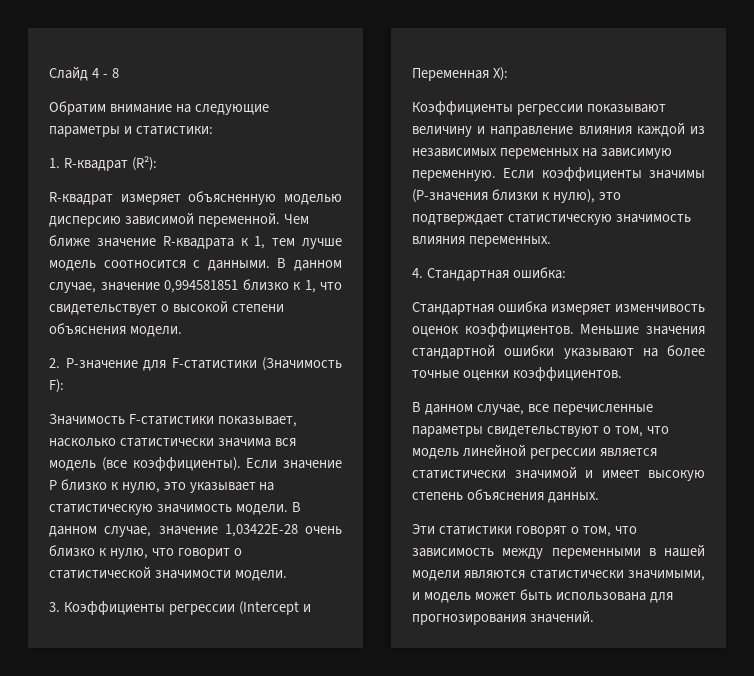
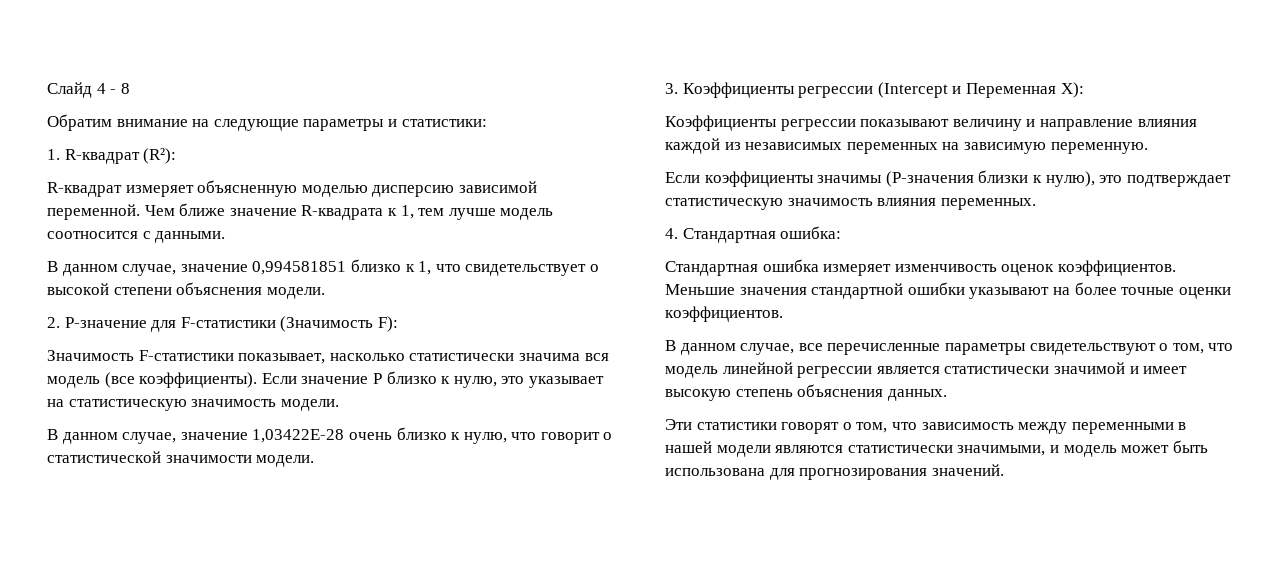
- Чем ближе значение R-квадрата к 1, тем лучше модель соотносится с данными. В данном случае, значение 0,994581851 близко к 1, что свидетельствует о высокой степени объяснения модели.
+ Чем ближе значение R-квадрата к 1, тем лучше модель соотносится с данными.
+ В данном случае, значение 0,994581851 близко к 1, что свидетельствует о высокой степени объяснения модели.
- Если значение P близко к нулю, это указывает на статистическую значимость модели. В данном случае, значение 1,03422E-28 очень близко к нулю, что говорит о статистической значимости модели.
+ Если значение P близко к нулю, это указывает на статистическую значимость модели.
+ В данном случае, значение 1,03422E-28 очень близко к нулю, что говорит о статистической значимости модели.
- Коэффициенты регрессии показывают величину и направление влияния каждой из независимых переменных на зависимую переменную. Если коэффициенты значимы (P-значения близки к нулю), это подтверждает статистическую значимость влияния переменных.
+ Коэффициенты регрессии показывают величину и направление влияния каждой из независимых переменных на зависимую переменную.
+ Если коэффициенты значимы (P-значения близки к нулю), это подтверждает статистическую значимость влияния переменных.

